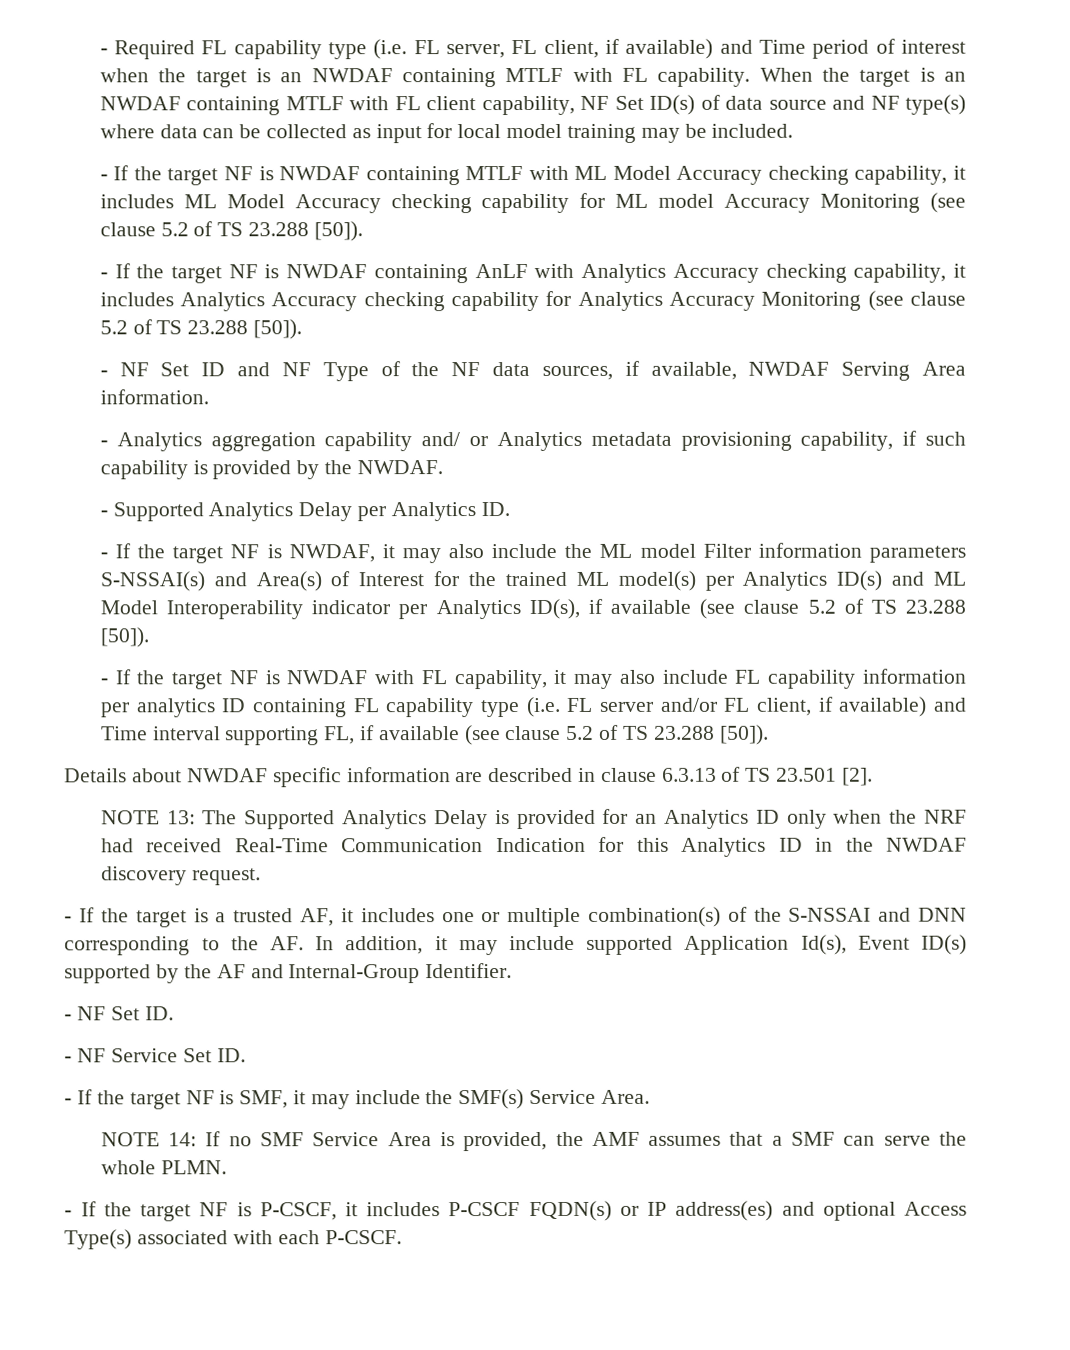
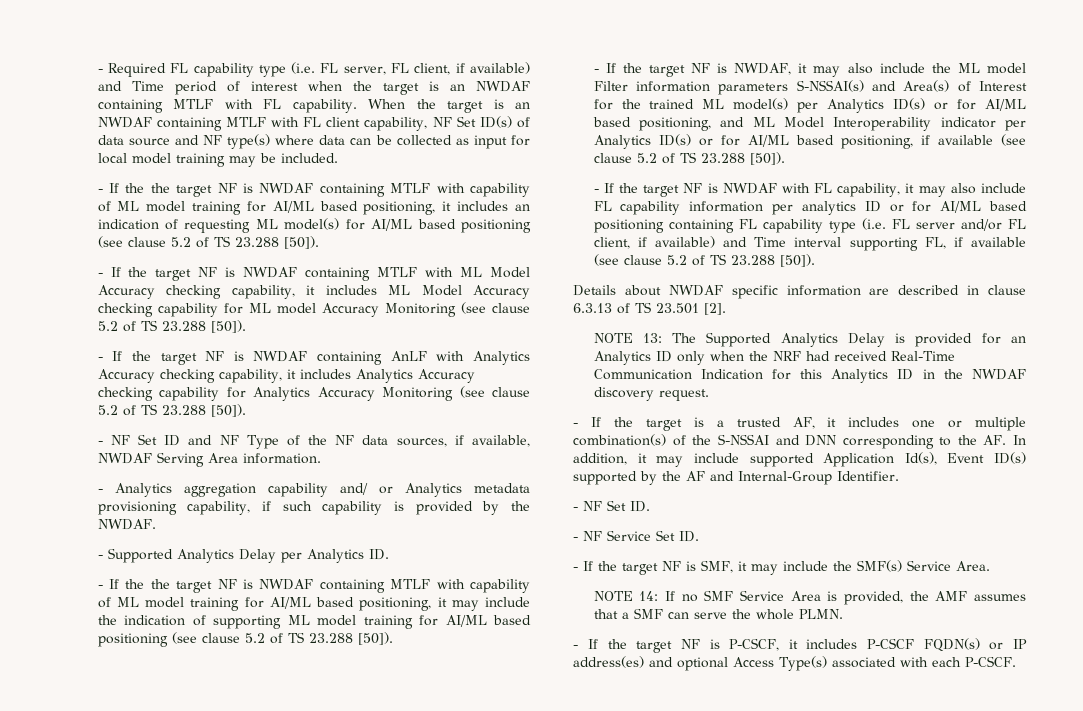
+ - If the the target NF is NWDAF containing MTLF with capability of ML model training for AI/ML based positioning, it includes an indication of requesting ML model(s) for AI/ML based positioning (see clause 5.2 of TS 23.288 [50]).
+ - If the the target NF is NWDAF containing MTLF with capability of ML model training for AI/ML based positioning, it may include the indication of supporting ML model training for AI/ML based positioning (see clause 5.2 of TS 23.288 [50]).
- - If the target NF is NWDAF, it may also include the ML model Filter information parameters S-NSSAI(s) and Area(s) of Interest for the trained ML model(s) per Analytics ID(s) and ML Model Interoperability indicator per Analytics ID(s), if available (see clause 5.2 of TS 23.288 [50]).
+ - If the target NF is NWDAF, it may also include the ML model Filter information parameters S-NSSAI(s) and Area(s) of Interest for the trained ML model(s) per Analytics ID(s) or for AI/ML based positioning, and ML Model Interoperability indicator per Analytics ID(s) or for AI/ML based positioning, if available (see clause 5.2 of TS 23.288 [50]).
- - If the target NF is NWDAF with FL capability, it may also include FL capability information per analytics ID containing FL capability type (i.e. FL server and/or FL client, if available) and Time interval supporting FL, if available (see clause 5.2 of TS 23.288 [50]).
+ - If the target NF is NWDAF with FL capability, it may also include FL capability information per analytics ID or for AI/ML based positioning containing FL capability type (i.e. FL server and/or FL client, if available) and Time interval supporting FL, if available (see clause 5.2 of TS 23.288 [50]).

